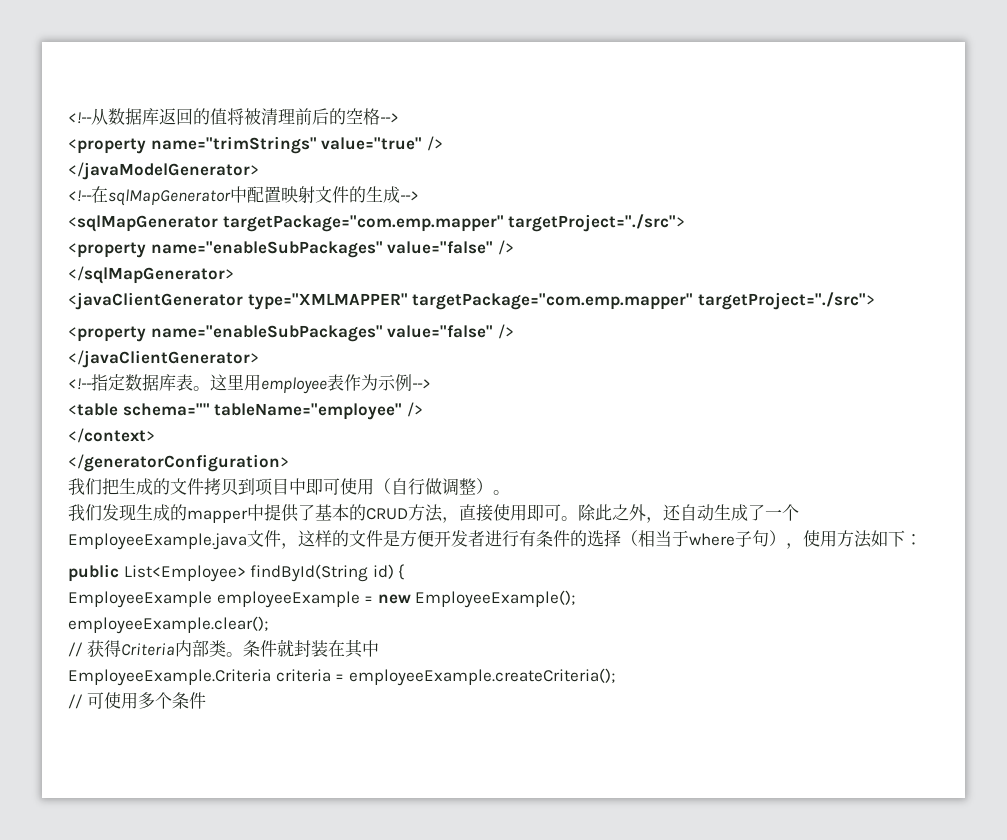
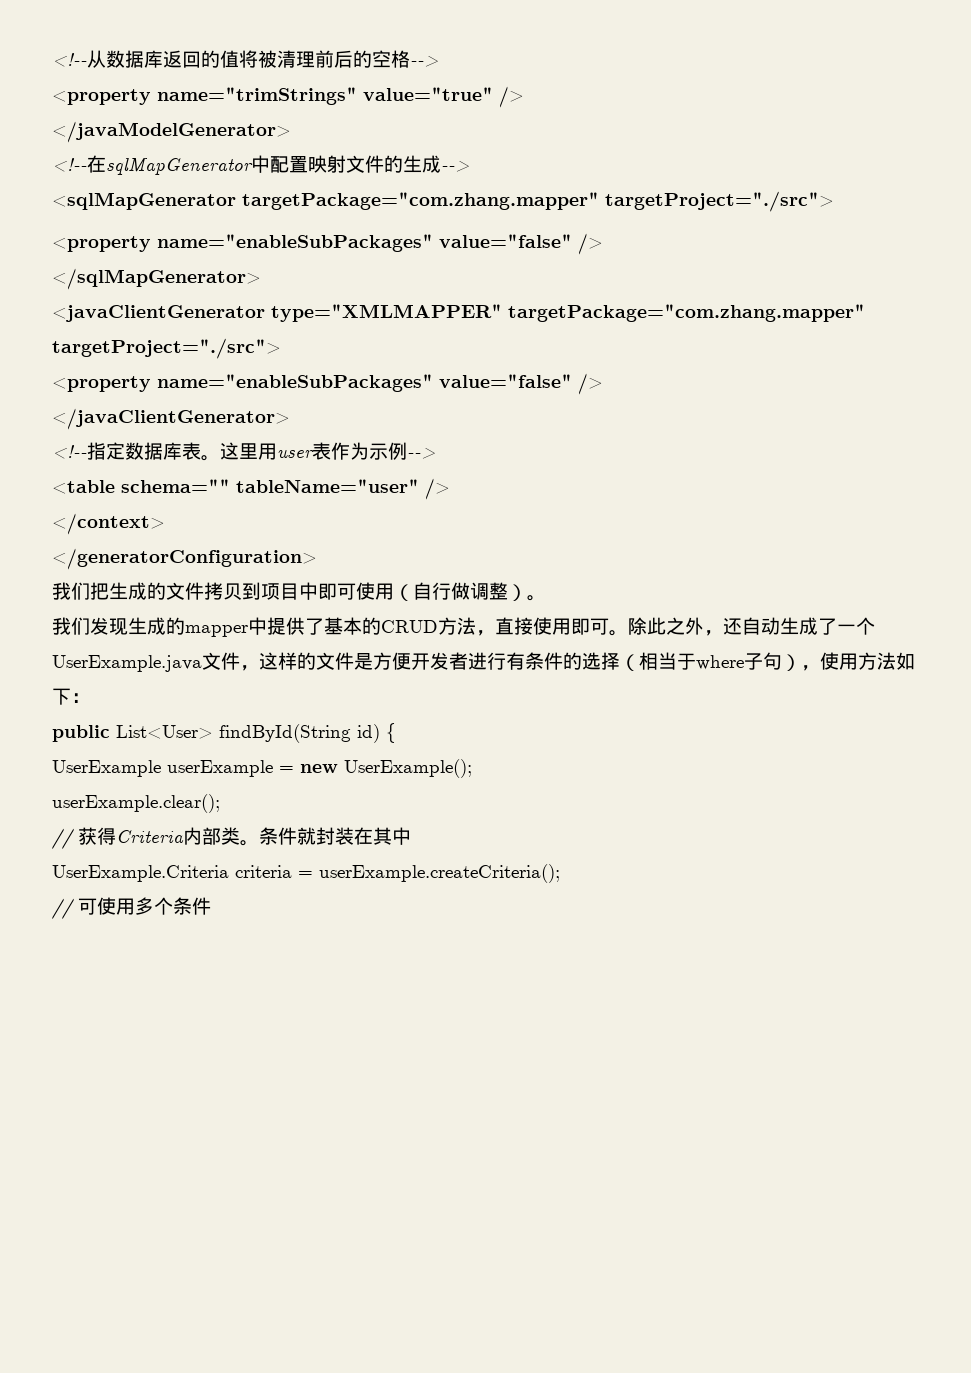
- <sqlMapGenerator targetPackage="com.emp.mapper" targetProject="./src">
+ <sqlMapGenerator targetPackage="com.zhang.mapper" targetProject="./src">
- <javaClientGenerator type="XMLMAPPER" targetPackage="com.emp.mapper" targetProject="./src">
+ <javaClientGenerator type="XMLMAPPER" targetPackage="com.zhang.mapper" targetProject="./src">
- 这里用employee表作为示例-->
+ 这里用user表作为示例-->
- <table schema="" tableName="employee" />
+ <table schema="" tableName="user" />
- 除此之外，还自动生成了一个EmployeeExample.java文件，这样的文件是方便开发者进行有条件的选择（相当于where子句），使用方法如下：
+ 除此之外，还自动生成了一个UserExample.java文件，这样的文件是方便开发者进行有条件的选择（相当于where子句），使用方法如下：
- public List<Employee> findById(String id) {
+ public List<User> findById(String id) {
- EmployeeExample employeeExample = new EmployeeExample();
- employeeExample.clear();
+ UserExample userExample = new UserExample();
+ userExample.clear();
- EmployeeExample.Criteria criteria = employeeExample.createCriteria();
+ UserExample.Criteria criteria = userExample.createCriteria();

